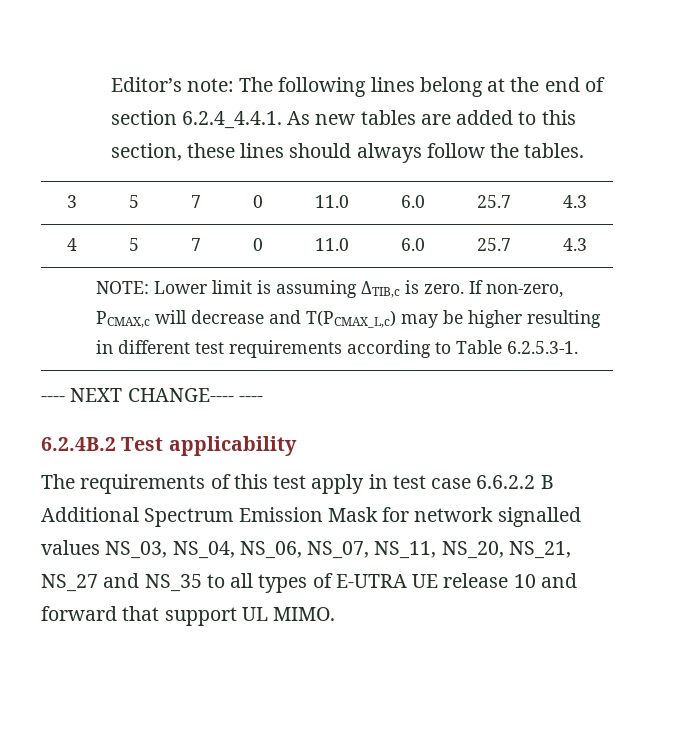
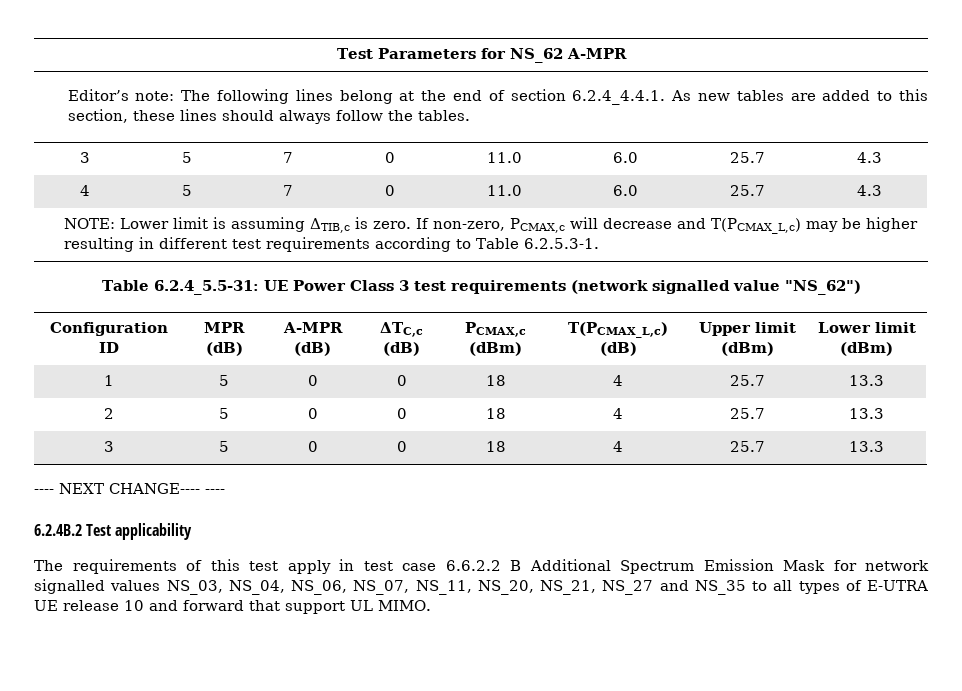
+ Test Parameters for NS_62 A-MPR
+ Table 6.2.4_5.5-31: UE Power Class 3 test requirements (network signalled value "NS_62")
+ Configuration ID | MPR (dB) | A-MPR (dB) | ΔTC,c (dB) | PCMAX,c (dBm) | T(PCMAX_L,c) (dB) | Upper limit (dBm) | Lower limit (dBm)
+ 1 | 5 | 0 | 0 | 18 | 4 | 25.7 | 13.3
+ 2 | 5 | 0 | 0 | 18 | 4 | 25.7 | 13.3
+ 3 | 5 | 0 | 0 | 18 | 4 | 25.7 | 13.3

